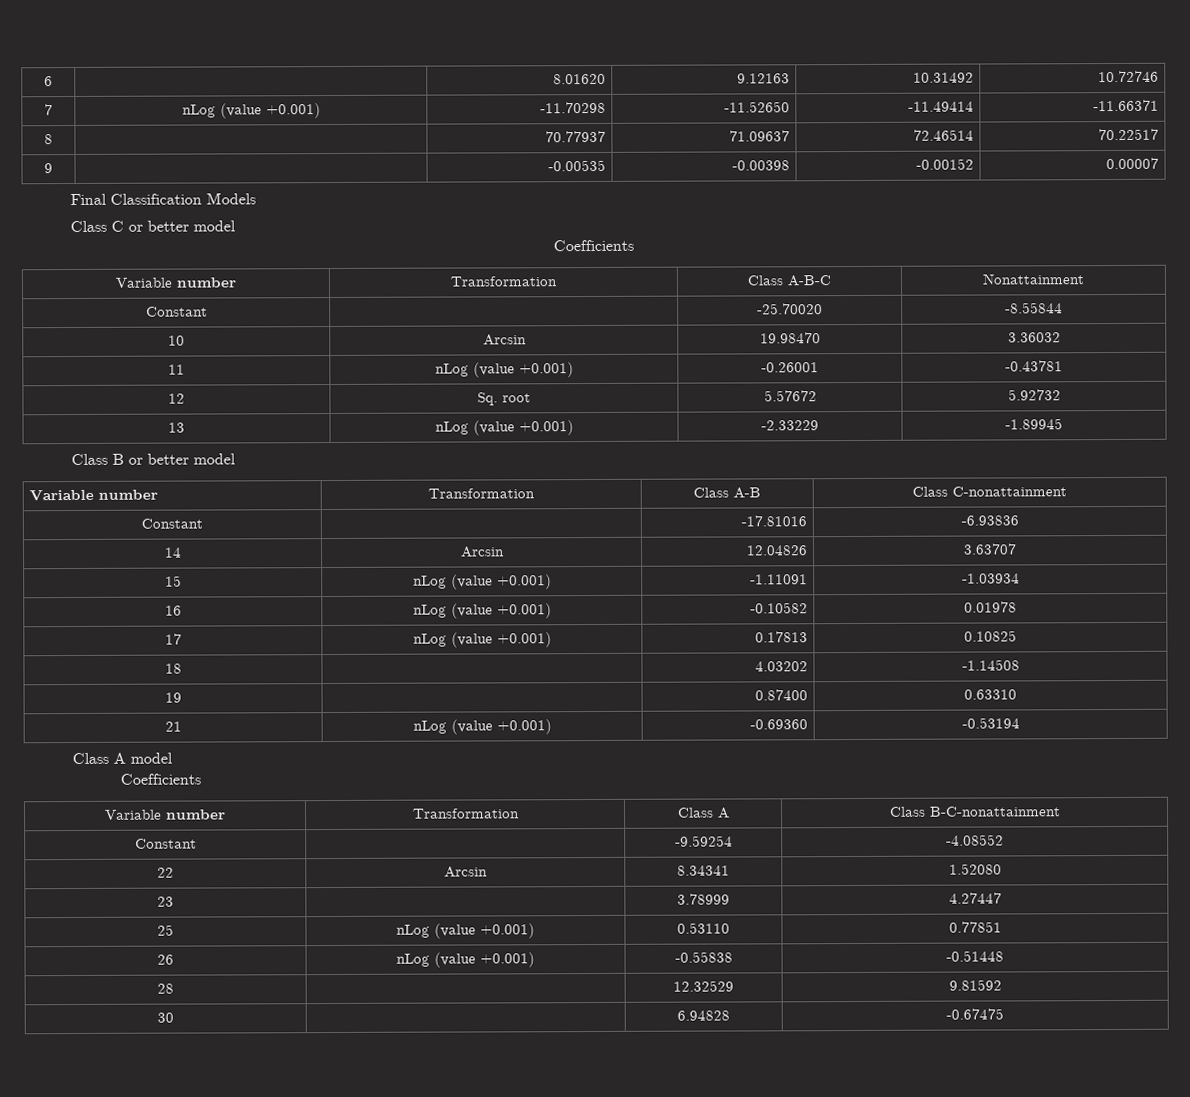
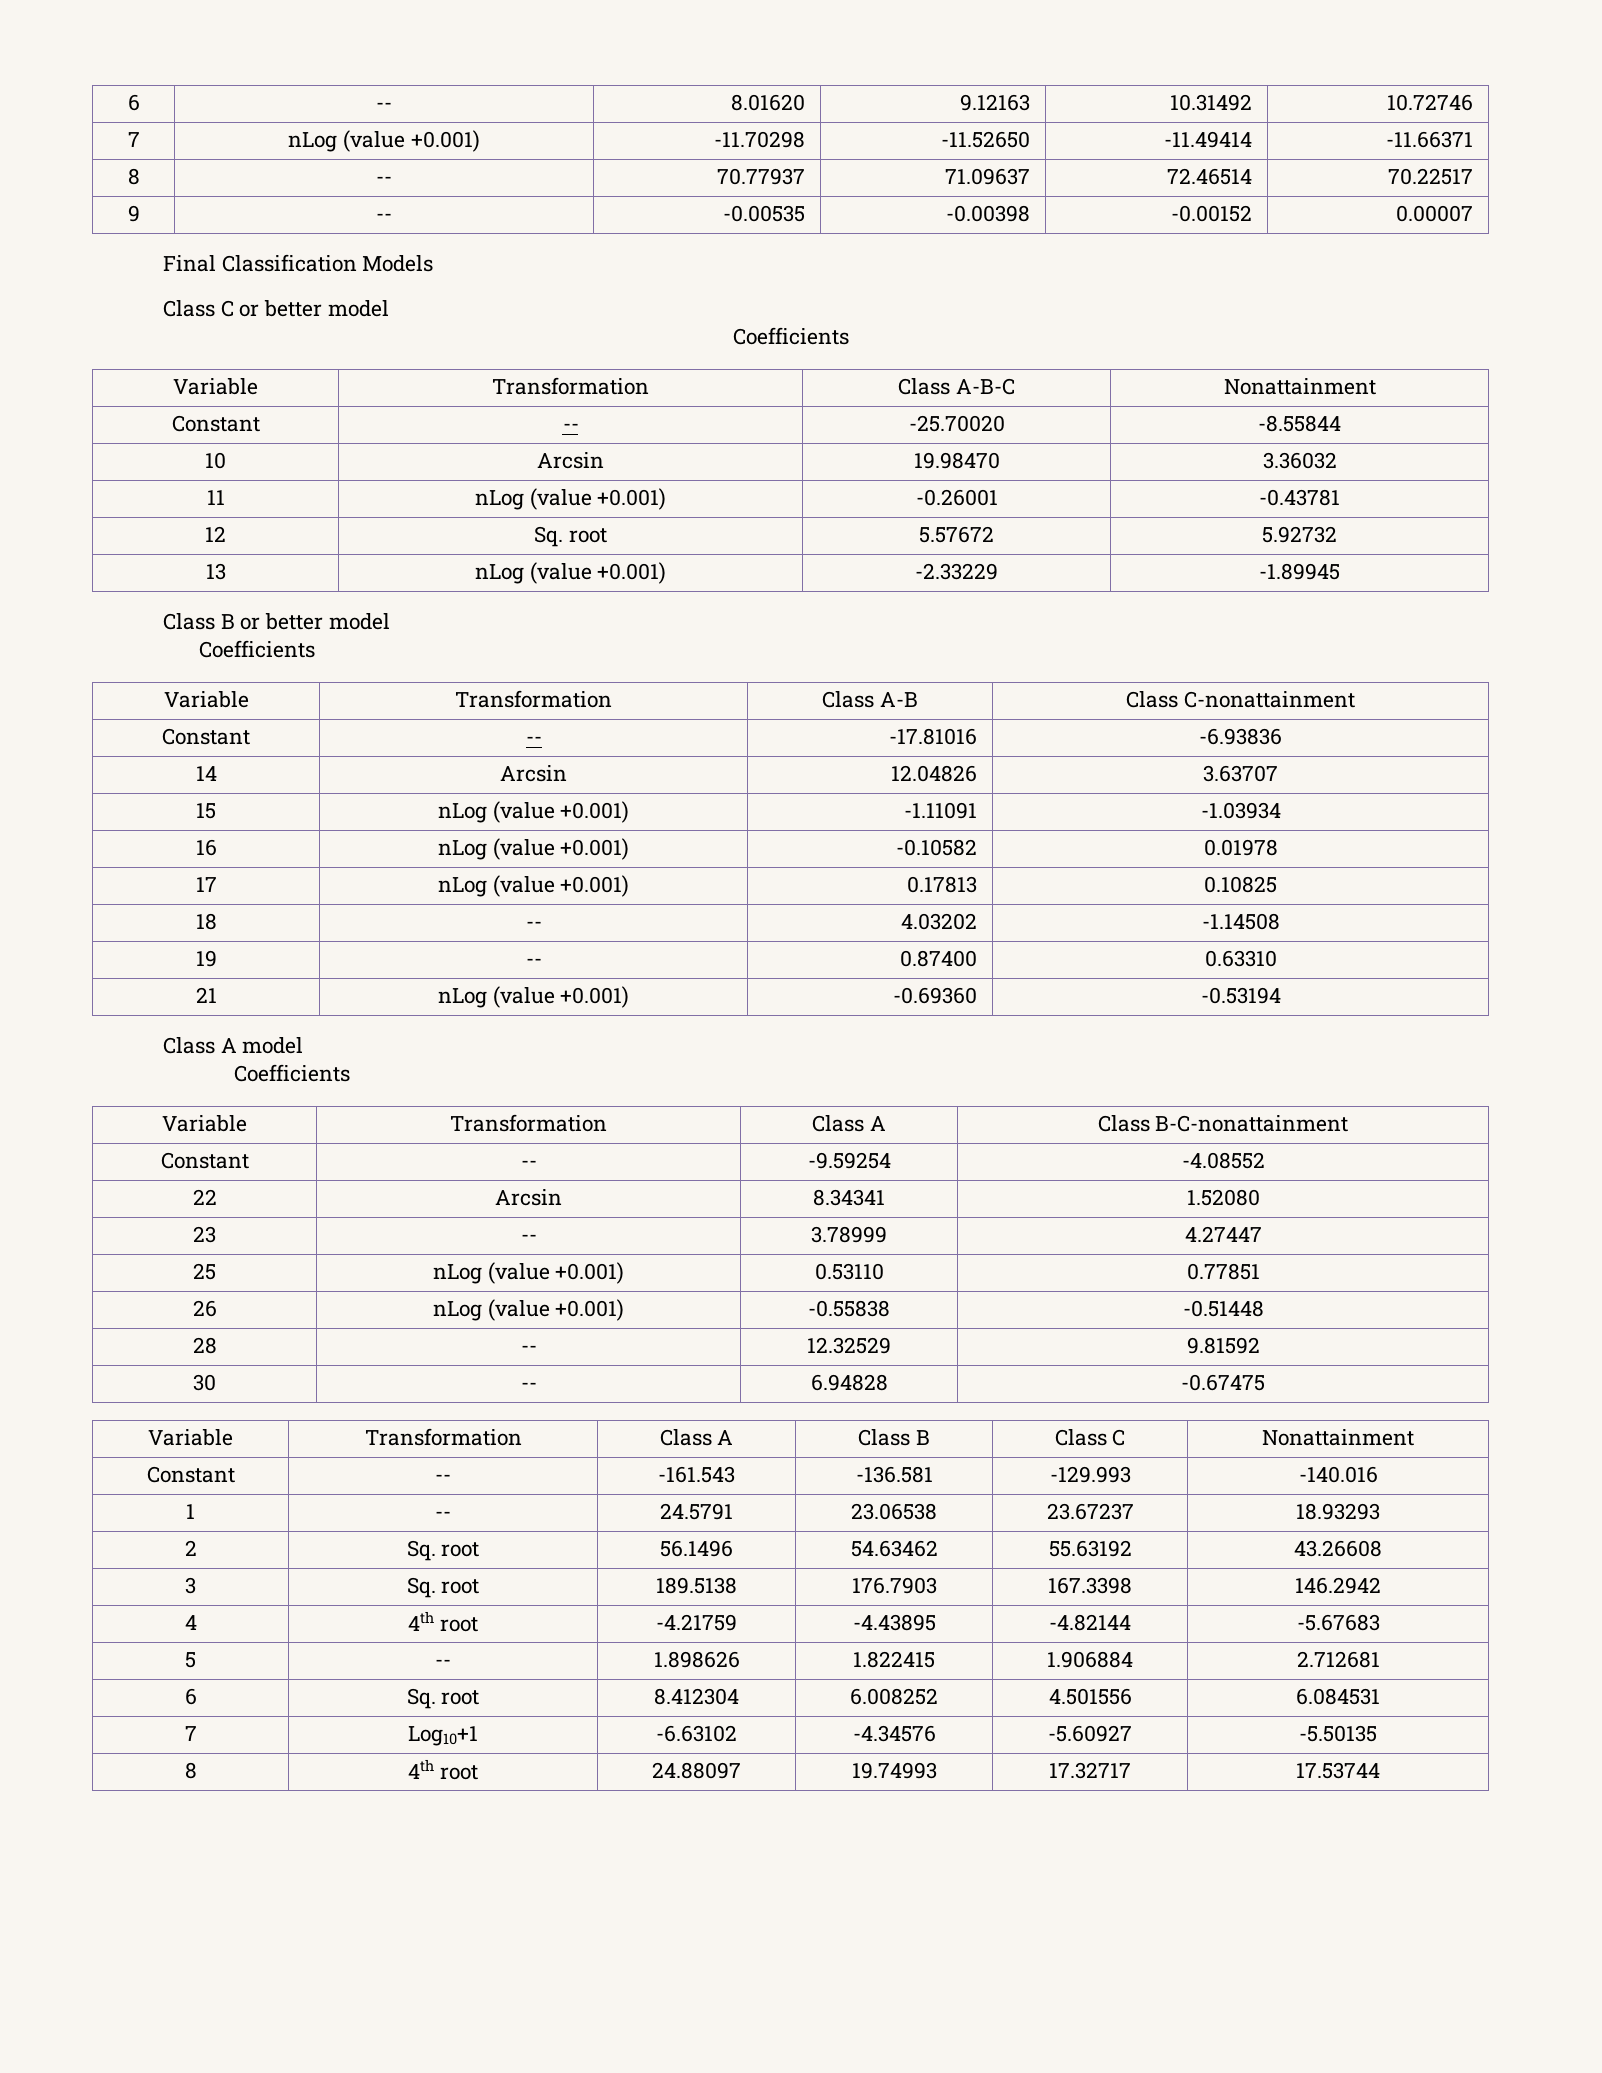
- 6 | | 8.01620 | 9.12163 | 10.31492 | 10.72746
+ 6 | -- | 8.01620 | 9.12163 | 10.31492 | 10.72746
- 8 | | 70.77937 | 71.09637 | 72.46514 | 70.22517
+ 8 | -- | 70.77937 | 71.09637 | 72.46514 | 70.22517
- 9 | | -0.00535 | -0.00398 | -0.00152 | 0.00007
+ 9 | -- | -0.00535 | -0.00398 | -0.00152 | 0.00007
- Variable number | Transformation | Class A-B-C | Nonattainment
+ Variable | Transformation | Class A-B-C | Nonattainment
- Constant | | -25.70020 | -8.55844
+ Constant | -- | -25.70020 | -8.55844
  Class B or better model
- Variable number | Transformation | Class A-B | Class C-nonattainment
+ Coefficients
+ Variable | Transformation | Class A-B | Class C-nonattainment
- Constant | | -17.81016 | -6.93836
+ Constant | -- | -17.81016 | -6.93836
- 18 | | 4.03202 | -1.14508
+ 18 | -- | 4.03202 | -1.14508
- 19 | | 0.87400 | 0.63310
+ 19 | -- | 0.87400 | 0.63310
- Variable number | Transformation | Class A | Class B-C-nonattainment
+ Variable | Transformation | Class A | Class B-C-nonattainment
- Constant | | -9.59254 | -4.08552
+ Constant | -- | -9.59254 | -4.08552
- 23 | | 3.78999 | 4.27447
+ 23 | -- | 3.78999 | 4.27447
- 28 | | 12.32529 | 9.81592
+ 28 | -- | 12.32529 | 9.81592
- 30 | | 6.94828 | -0.67475
+ 30 | -- | 6.94828 | -0.67475
+ Variable | Transformation | Class A | Class B | Class C | Nonattainment
+ Constant | -- | -161.543 | -136.581 | -129.993 | -140.016
+ 1 | -- | 24.5791 | 23.06538 | 23.67237 | 18.93293
+ 2 | Sq. root | 56.1496 | 54.63462 | 55.63192 | 43.26608
+ 3 | Sq. root | 189.5138 | 176.7903 | 167.3398 | 146.2942
+ 4 | 4th root | -4.21759 | -4.43895 | -4.82144 | -5.67683
+ 5 | -- | 1.898626 | 1.822415 | 1.906884 | 2.712681
+ 6 | Sq. root | 8.412304 | 6.008252 | 4.501556 | 6.084531
+ 7 | Log10+1 | -6.63102 | -4.34576 | -5.60927 | -5.50135
+ 8 | 4th root | 24.88097 | 19.74993 | 17.32717 | 17.53744

